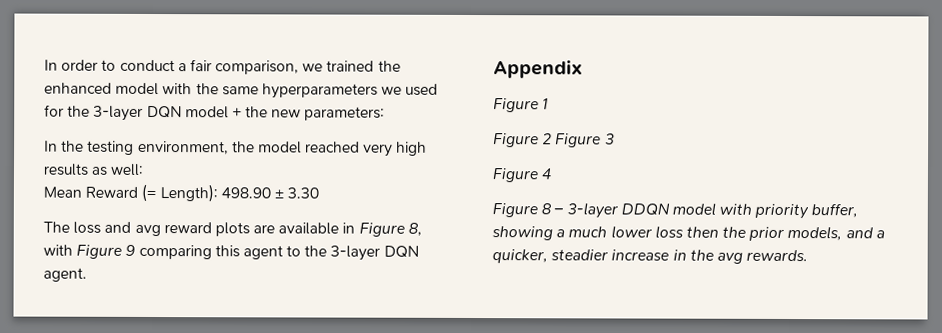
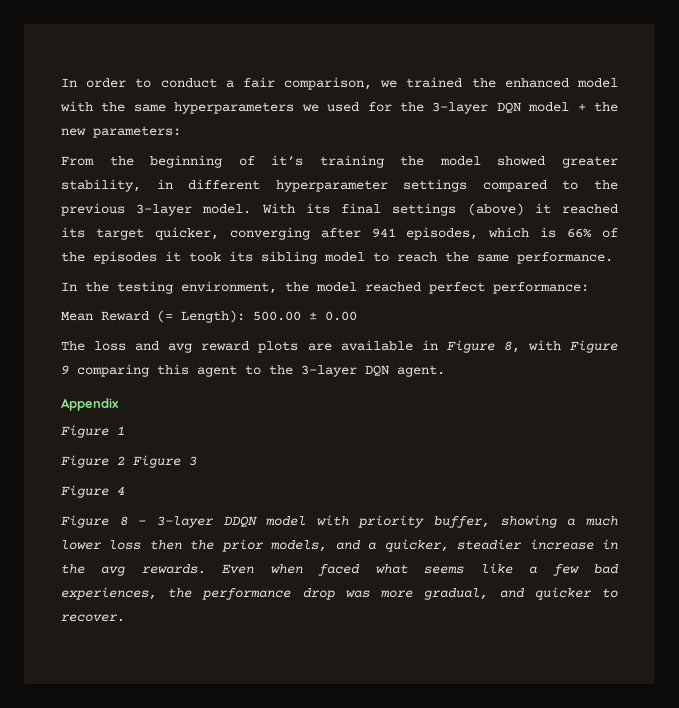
+ From the beginning of it’s training the model showed greater stability, in different hyperparameter settings compared to the previous 3-layer model. With its final settings (above) it reached its target quicker, converging after 941 episodes, which is 66% of the episodes it took its sibling model to reach the same performance.
- In the testing environment, the model reached very high results as well:
+ In the testing environment, the model reached perfect performance:
- Mean Reward (= Length): 498.90 ± 3.30
+ Mean Reward (= Length): 500.00 ± 0.00
+ Even when faced what seems like a few bad experiences, the performance drop was more gradual, and quicker to recover.

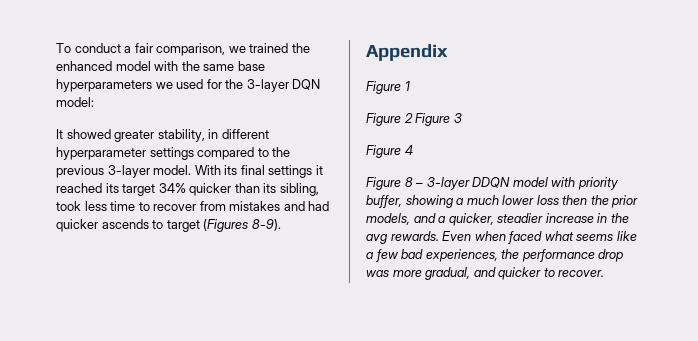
- In order to conduct a fair comparison, we trained the enhanced model with the same hyperparameters we used for the 3-layer DQN model + the new parameters:
- From the beginning of it’s training the model showed greater stability, in different hyperparameter settings compared to the previous 3-layer model.
+ To conduct a fair comparison, we trained the enhanced model with the same base hyperparameters we used for the 3-layer DQN model:
+ It showed greater stability, in different hyperparameter settings compared to the previous 3-layer model.
- With its final settings (above) it reached its target quicker, converging after 941 episodes, which is 66% of the episodes it took its sibling model to reach the same performance.
- In the testing environment, the model reached perfect performance:
- Mean Reward (= Length): 500.00 ± 0.00
- The loss and avg reward plots are available in Figure 8, with Figure 9 comparing this agent to the 3-layer DQN agent.
+ With its final settings it reached its target 34% quicker than its sibling, took less time to recover from mistakes and had quicker ascends to target (Figures 8-9).

